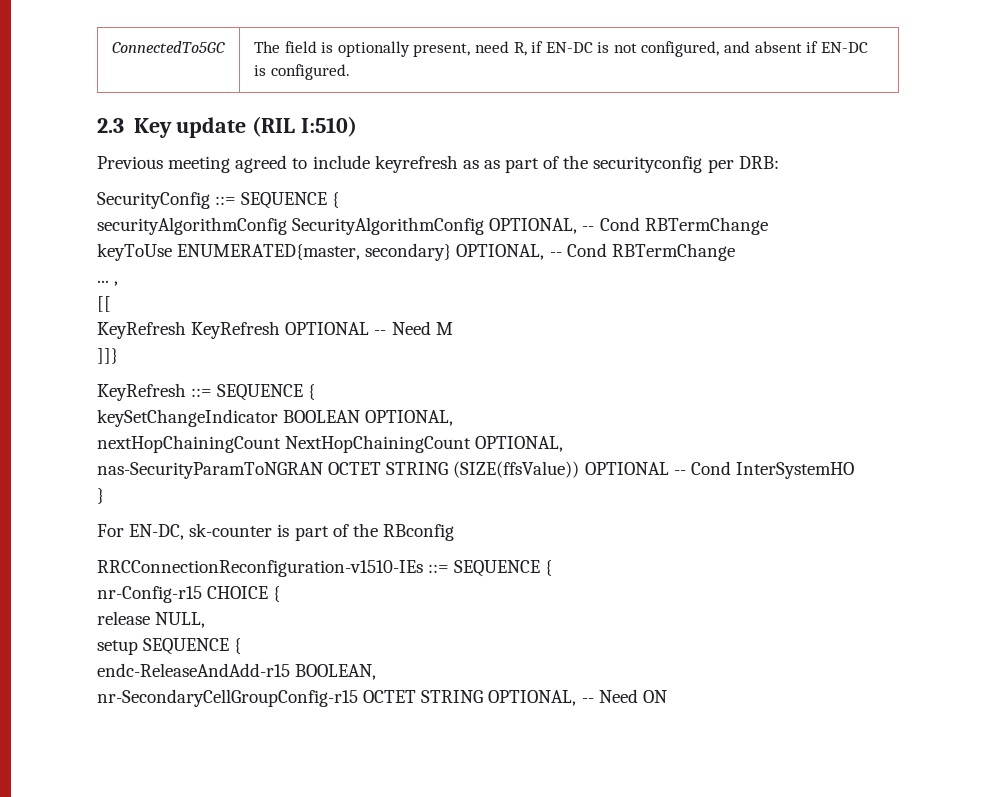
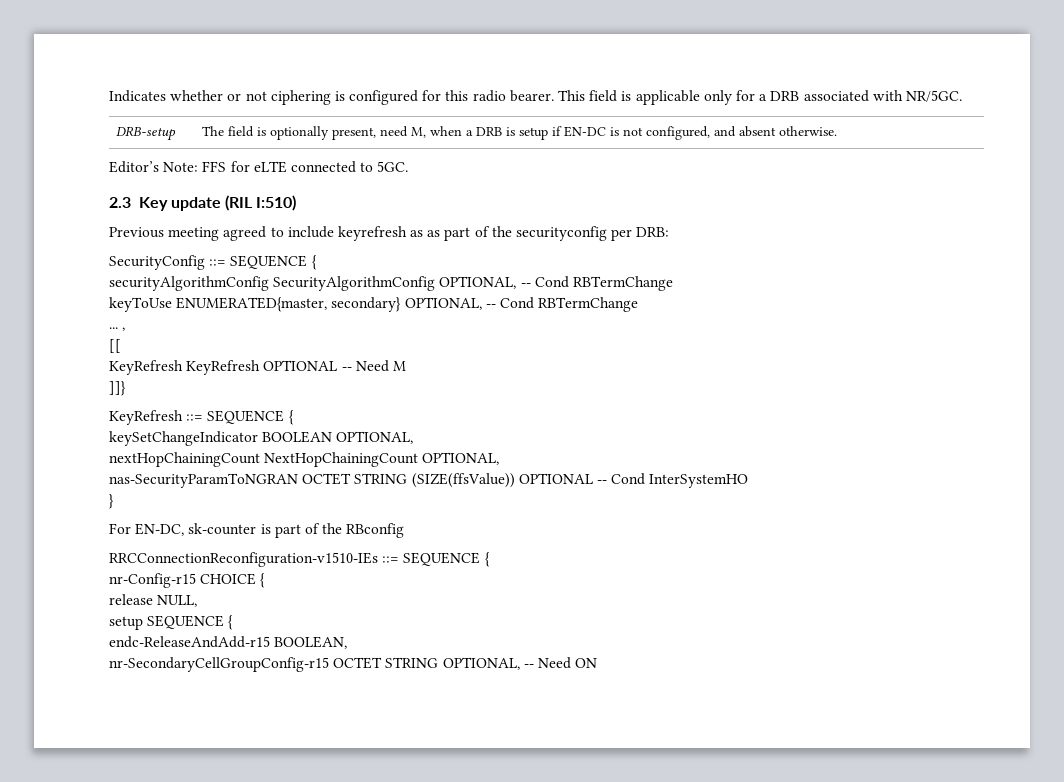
- ConnectedTo5GC | The field is optionally present, need R, if EN-DC is not configured, and absent if EN-DC is configured.
+ Indicates whether or not ciphering is configured for this radio bearer. This field is applicable only for a DRB associated with NR/5GC.
+ DRB-setup | The field is optionally present, need M, when a DRB is setup if EN-DC is not configured, and absent otherwise.
+ Editor’s Note: FFS for eLTE connected to 5GC.

